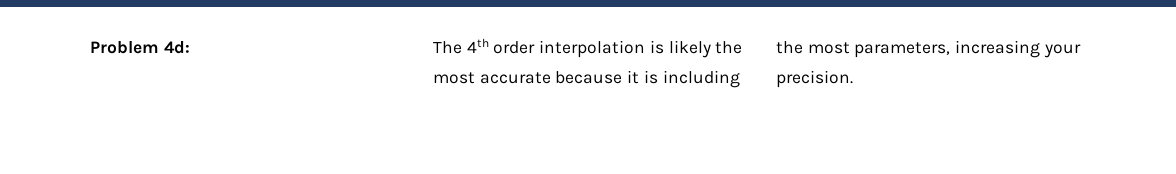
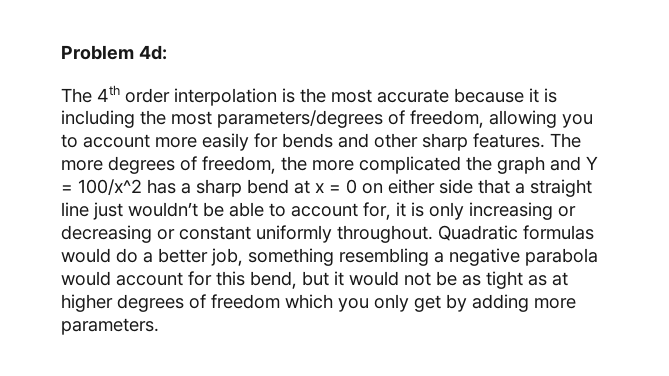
- The 4th order interpolation is likely the most accurate because it is including the most parameters, increasing your precision.
+ The 4th order interpolation is the most accurate because it is including the most parameters/degrees of freedom, allowing you to account more easily for bends and other sharp features. The more degrees of freedom, the more complicated the graph and Y = 100/x^2 has a sharp bend at x = 0 on either side that a straight line just wouldn’t be able to account for, it is only increasing or decreasing or constant uniformly throughout. Quadratic formulas would do a better job, something resembling a negative parabola would account for this bend, but it would not be as tight as at higher degrees of freedom which you only get by adding more parameters.

